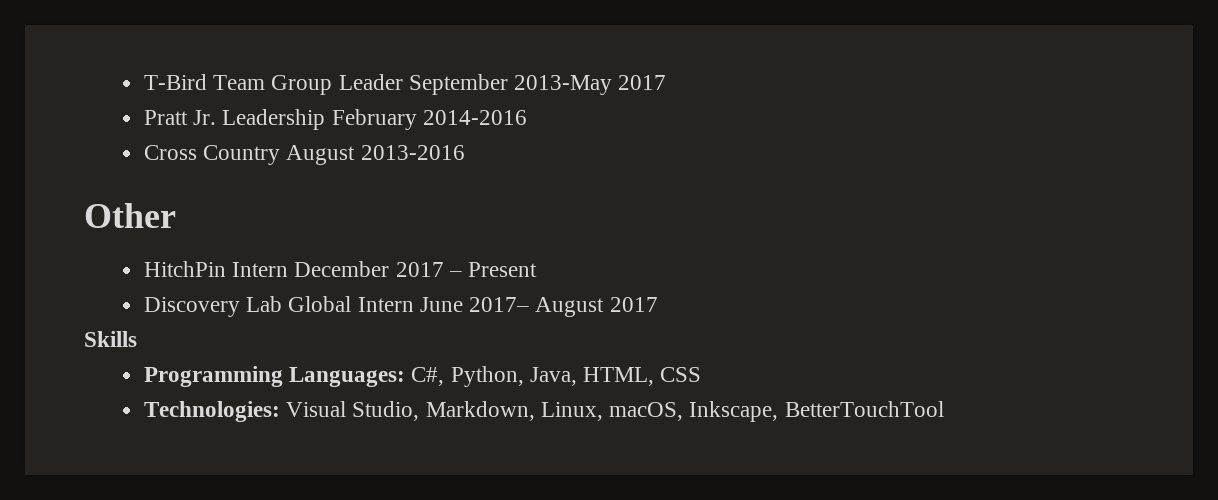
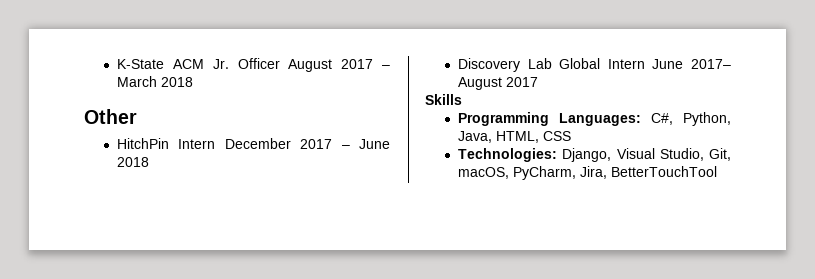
- T-Bird Team Group Leader September 2013-May 2017
- Pratt Jr. Leadership February 2014-2016
- Cross Country August 2013-2016
+ K-State ACM Jr. Officer August 2017 – March 2018
- HitchPin Intern December 2017 – Present
+ HitchPin Intern December 2017 – June 2018
- Technologies: Visual Studio, Markdown, Linux, macOS, Inkscape, BetterTouchTool
+ Technologies: Django, Visual Studio, Git, macOS, PyCharm, Jira, BetterTouchTool

